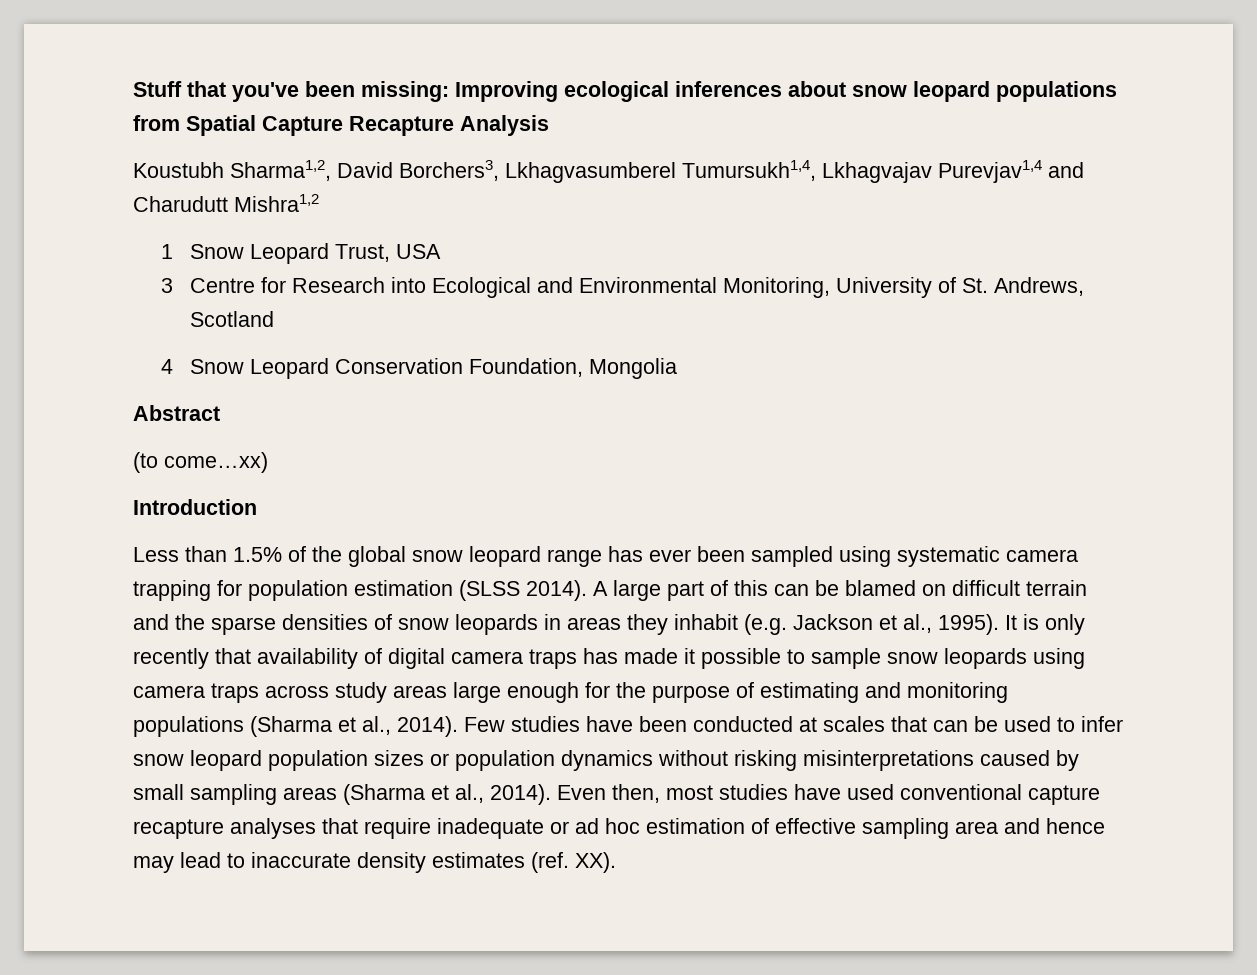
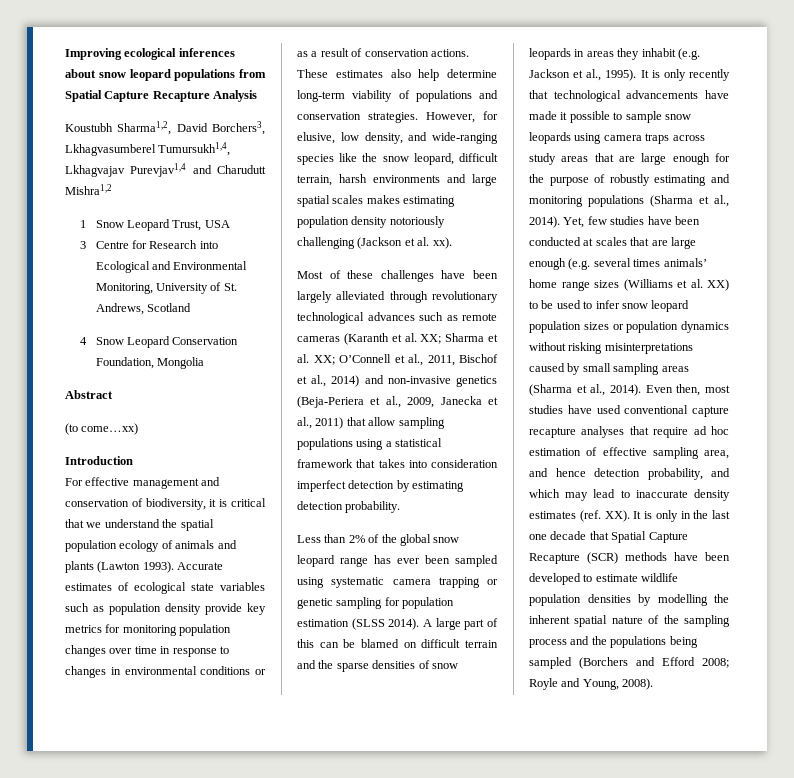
- Stuff that you've been missing: Improving ecological inferences about snow leopard populations from Spatial Capture Recapture Analysis
+ Improving ecological inferences about snow leopard populations from Spatial Capture Recapture Analysis
+ For effective management and conservation of biodiversity, it is critical that we understand the spatial population ecology of animals and plants (Lawton 1993). Accurate estimates of ecological state variables such as population density provide key metrics for monitoring population changes over time in response to changes in environmental conditions or as a result of conservation actions. These estimates also help determine long-term viability of populations and conservation strategies. However, for elusive, low density, and wide-ranging species like the snow leopard, difficult terrain, harsh environments and large spatial scales makes estimating population density notoriously challenging (Jackson et al. xx).
+ Most of these challenges have been largely alleviated through revolutionary technological advances such as remote cameras (Karanth et al. XX; Sharma et al. XX; O’Connell et al., 2011, Bischof et al., 2014) and non-invasive genetics (Beja‐Periera et al., 2009, Janecka et al., 2011) that allow sampling populations using a statistical framework that takes into consideration imperfect detection by estimating detection probability.
- Less than 1.5% of the global snow leopard range has ever been sampled using systematic camera trapping for population estimation (SLSS 2014).
+ Less than 2% of the global snow leopard range has ever been sampled using systematic camera trapping or genetic sampling for population estimation (SLSS 2014).
- It is only recently that availability of digital camera traps has made it possible to sample snow leopards using camera traps across study areas large enough for the purpose of estimating and monitoring populations (Sharma et al., 2014).
+ It is only recently that technological advancements have made it possible to sample snow leopards using camera traps across study areas that are large enough for the purpose of robustly estimating and monitoring populations (Sharma et al., 2014).
- Few studies have been conducted at scales that can be used to infer snow leopard population sizes or population dynamics without risking misinterpretations caused by small sampling areas (Sharma et al., 2014).
+ Yet, few studies have been conducted at scales that are large enough (e.g. several times animals’ home range sizes (Williams et al. XX) to be used to infer snow leopard population sizes or population dynamics without risking misinterpretations caused by small sampling areas (Sharma et al., 2014).
- Even then, most studies have used conventional capture recapture analyses that require inadequate or ad hoc estimation of effective sampling area and hence may lead to inaccurate density estimates (ref. XX).
+ Even then, most studies have used conventional capture recapture analyses that require ad hoc estimation of effective sampling area, and hence detection probability, and which may lead to inaccurate density estimates (ref. XX). It is only in the last one decade that Spatial Capture Recapture (SCR) methods have been developed to estimate wildlife population densities by modelling the inherent spatial nature of the sampling process and the populations being sampled (Borchers and Efford 2008; Royle and Young, 2008).

